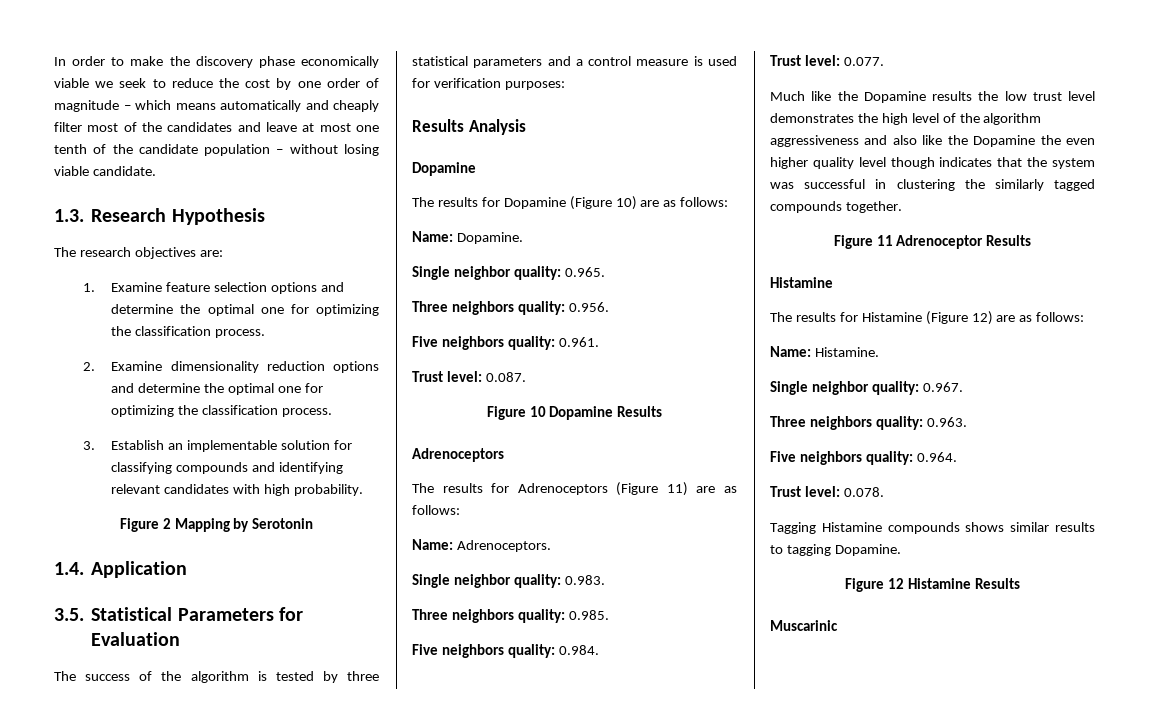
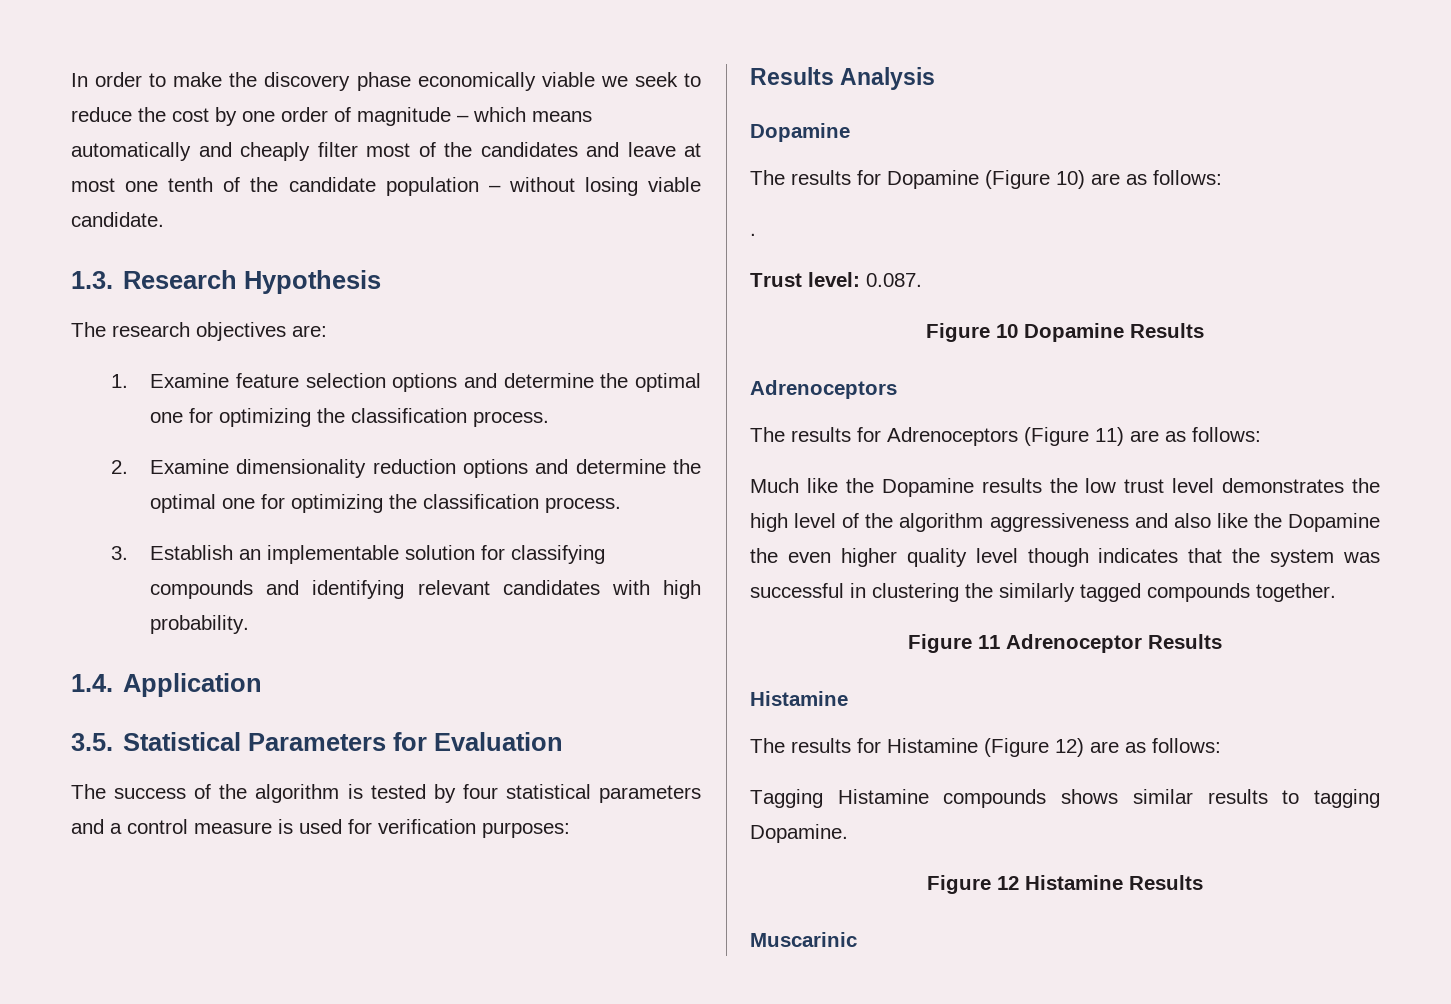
- Figure 2 Mapping by Serotonin
- The success of the algorithm is tested by three statistical parameters and a control measure is used for verification purposes:
+ The success of the algorithm is tested by four statistical parameters and a control measure is used for verification purposes:
- Name: Dopamine.
- Single neighbor quality: 0.965.
- Three neighbors quality: 0.956.
- Five neighbors quality: 0.961.
+ .
- Name: Adrenoceptors.
- Single neighbor quality: 0.983.
- Three neighbors quality: 0.985.
- Five neighbors quality: 0.984.
- Trust level: 0.077.
- Name: Histamine.
- Single neighbor quality: 0.967.
- Three neighbors quality: 0.963.
- Five neighbors quality: 0.964.
- Trust level: 0.078.

